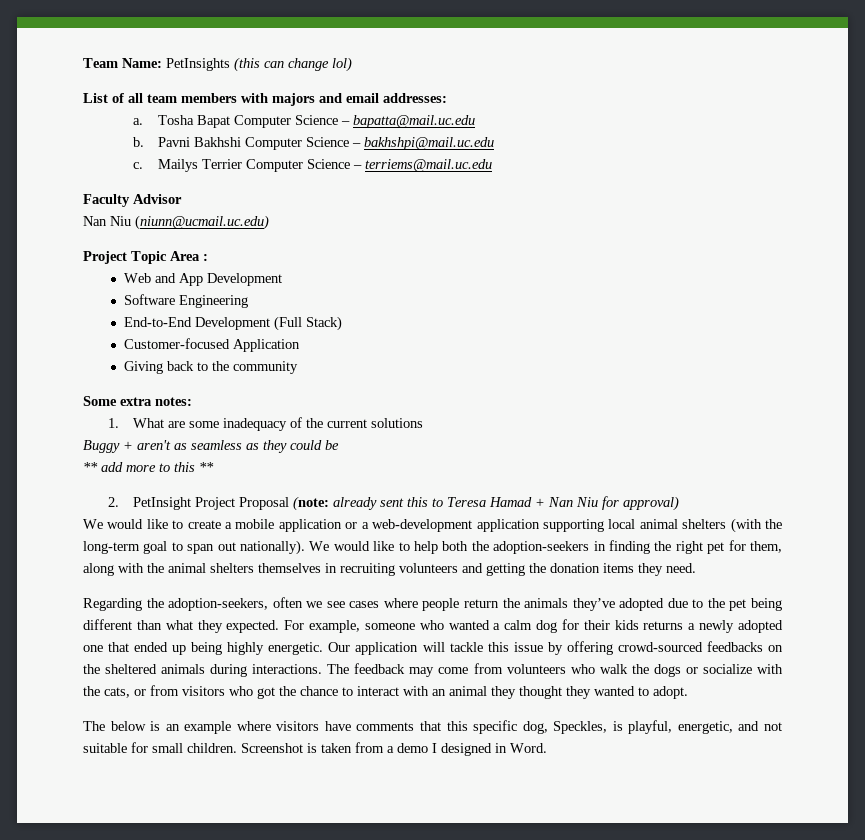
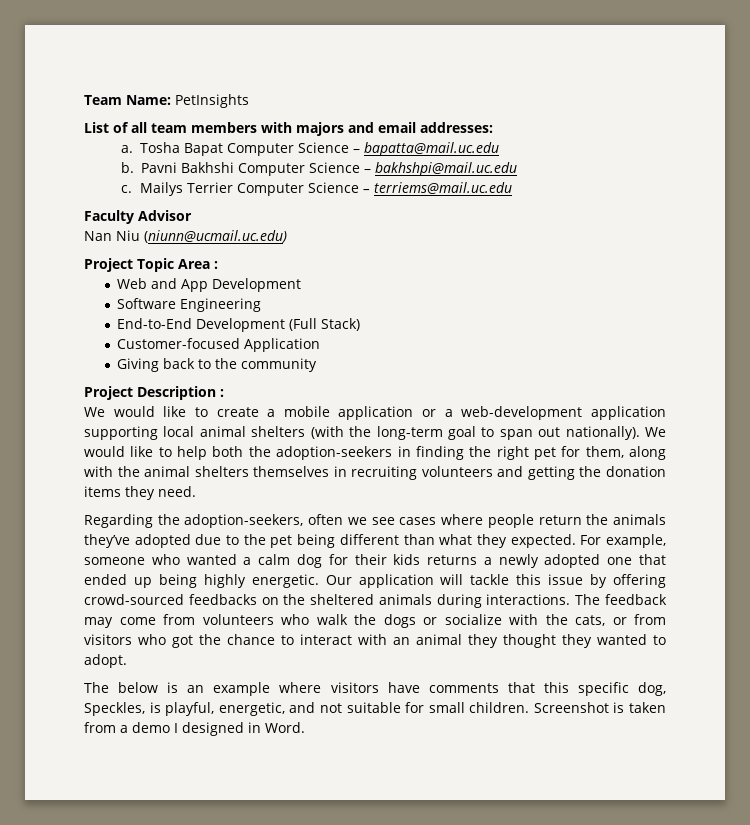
- Team Name: PetInsights (this can change lol)
+ Team Name: PetInsights
- Some extra notes:
- 1. What are some inadequacy of the current solutions
- Buggy + aren't as seamless as they could be
- ** add more to this **
- 2. PetInsight Project Proposal (note: already sent this to Teresa Hamad + Nan Niu for approval)
+ Project Description :

